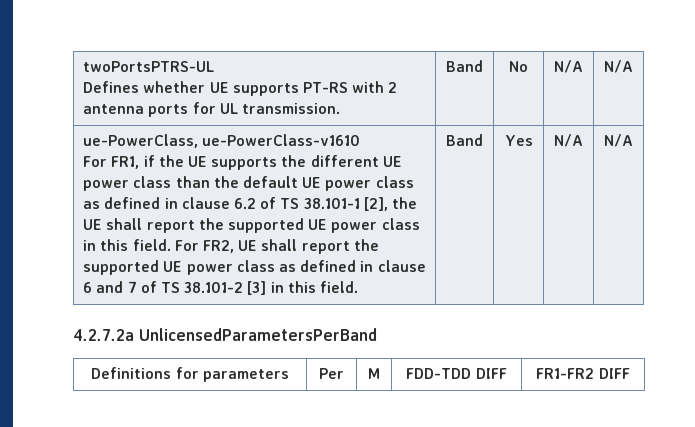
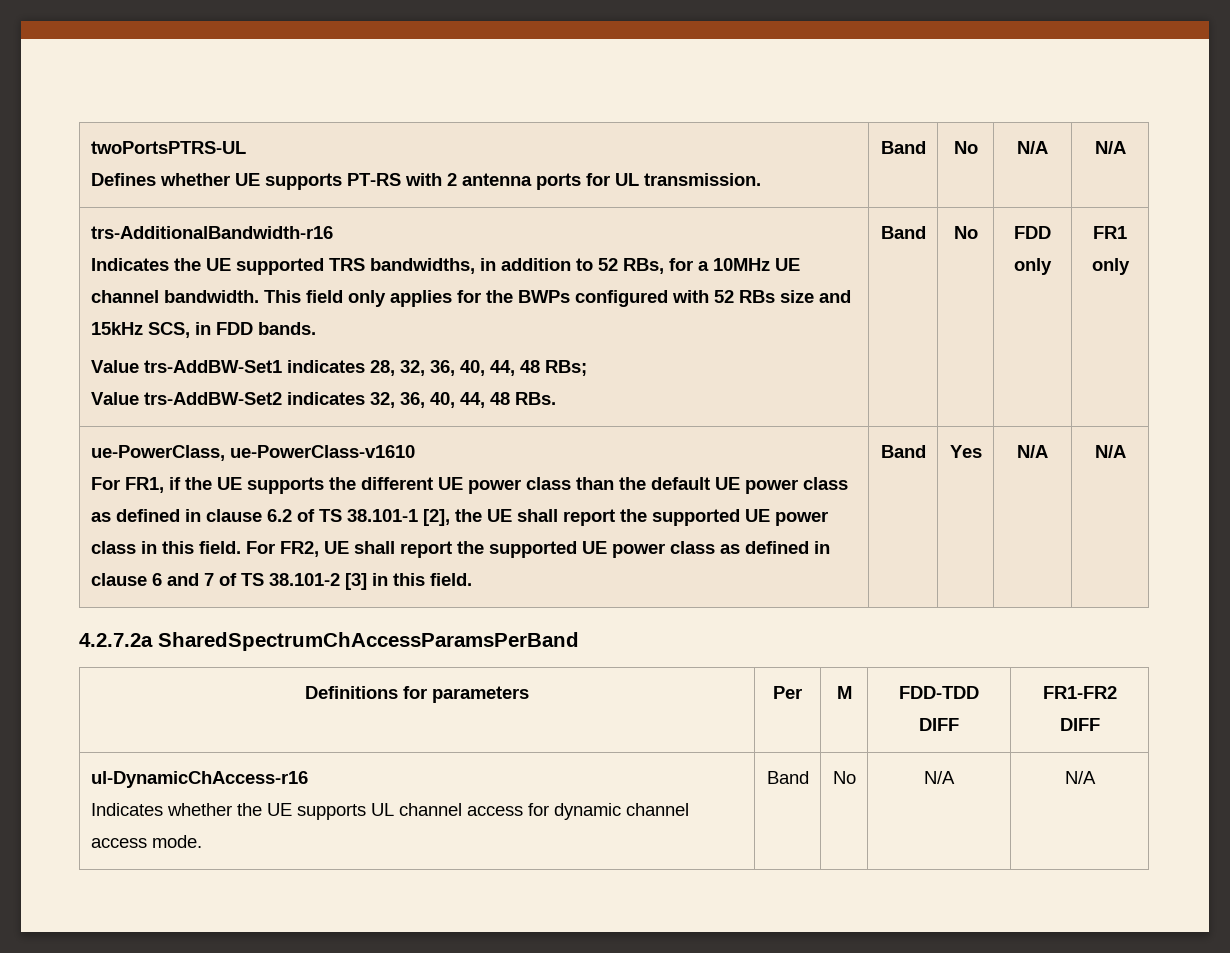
+ trs-AdditionalBandwidth-r16
+ Indicates the UE supported TRS bandwidths, in addition to 52 RBs, for a 10MHz UE channel bandwidth. This field only applies for the BWPs configured with 52 RBs size and 15kHz SCS, in FDD bands.
+ Value trs-AddBW-Set1 indicates 28, 32, 36, 40, 44, 48 RBs;
+ Value trs-AddBW-Set2 indicates 32, 36, 40, 44, 48 RBs. | Band | No | FDD only | FR1 only
- 4.2.7.2a UnlicensedParametersPerBand
+ 4.2.7.2a SharedSpectrumChAccessParamsPerBand
+ ul-DynamicChAccess-r16
+ Indicates whether the UE supports UL channel access for dynamic channel access mode. | Band | No | N/A | N/A

